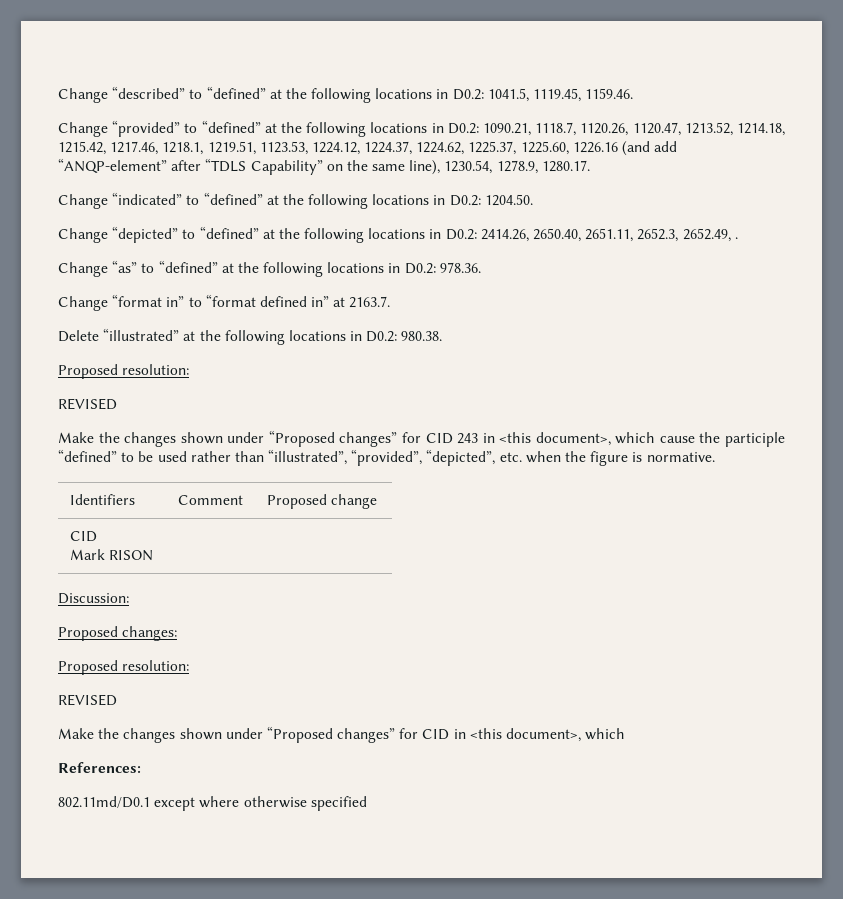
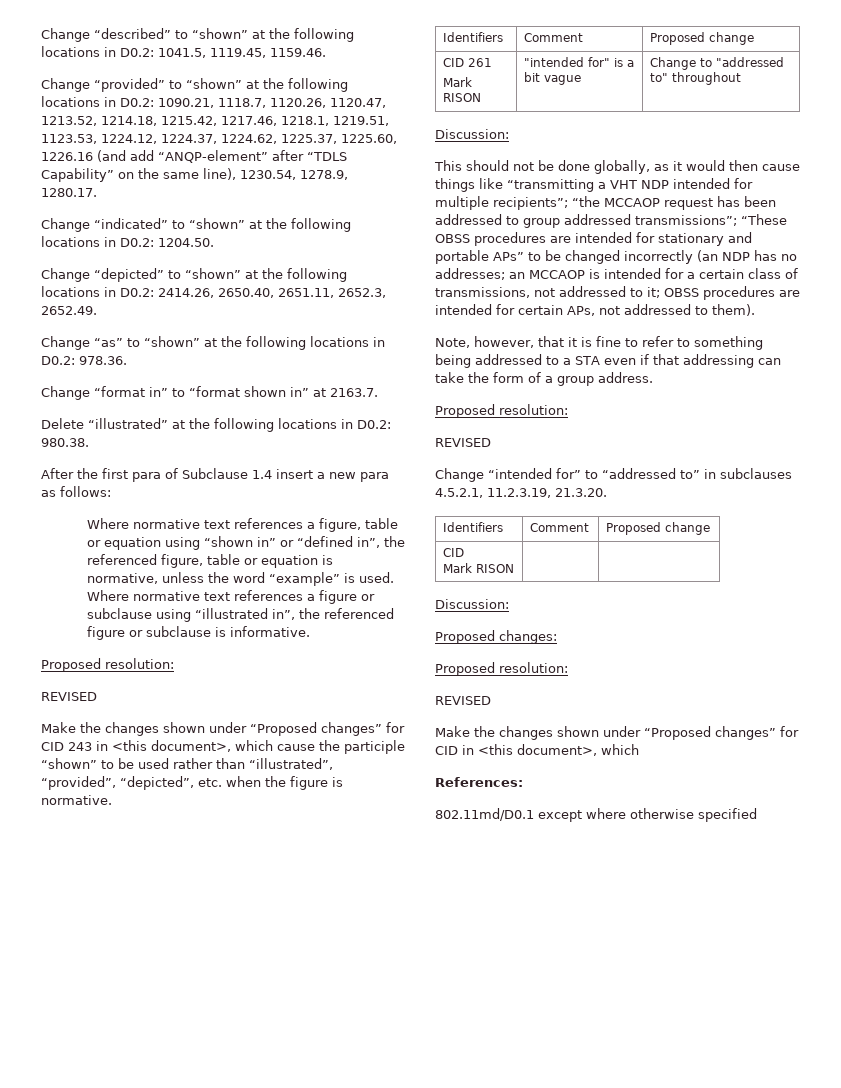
- Change “described” to “defined” at the following locations in D0.2: 1041.5, 1119.45, 1159.46.
+ Change “described” to “shown” at the following locations in D0.2: 1041.5, 1119.45, 1159.46.
- Change “provided” to “defined” at the following locations in D0.2: 1090.21, 1118.7, 1120.26, 1120.47, 1213.52, 1214.18, 1215.42, 1217.46, 1218.1, 1219.51, 1123.53, 1224.12, 1224.37, 1224.62, 1225.37, 1225.60, 1226.16 (and add “ANQP-element” after “TDLS Capability” on the same line), 1230.54, 1278.9, 1280.17.
+ Change “provided” to “shown” at the following locations in D0.2: 1090.21, 1118.7, 1120.26, 1120.47, 1213.52, 1214.18, 1215.42, 1217.46, 1218.1, 1219.51, 1123.53, 1224.12, 1224.37, 1224.62, 1225.37, 1225.60, 1226.16 (and add “ANQP-element” after “TDLS Capability” on the same line), 1230.54, 1278.9, 1280.17.
- Change “indicated” to “defined” at the following locations in D0.2: 1204.50.
+ Change “indicated” to “shown” at the following locations in D0.2: 1204.50.
- Change “depicted” to “defined” at the following locations in D0.2: 2414.26, 2650.40, 2651.11, 2652.3, 2652.49, .
+ Change “depicted” to “shown” at the following locations in D0.2: 2414.26, 2650.40, 2651.11, 2652.3, 2652.49.
- Change “as” to “defined” at the following locations in D0.2: 978.36.
+ Change “as” to “shown” at the following locations in D0.2: 978.36.
- Change “format in” to “format defined in” at 2163.7.
+ Change “format in” to “format shown in” at 2163.7.
+ After the first para of Subclause 1.4 insert a new para as follows:
+ Where normative text references a figure, table or equation using “shown in” or “defined in”, the referenced figure, table or equation is normative, unless the word “example” is used. Where normative text references a figure or subclause using “illustrated in”, the referenced figure or subclause is informative.
- Make the changes shown under “Proposed changes” for CID 243 in <this document>, which cause the participle “defined” to be used rather than “illustrated”, “provided”, “depicted”, etc. when the figure is normative.
+ Make the changes shown under “Proposed changes” for CID 243 in <this document>, which cause the participle “shown” to be used rather than “illustrated”, “provided”, “depicted”, etc. when the figure is normative.
+ CID 261
+ Mark RISON | "intended for" is a bit vague | Change to "addressed to" throughout
+ Discussion:
+ This should not be done globally, as it would then cause things like “transmitting a VHT NDP intended for multiple recipients”; “the MCCAOP request has been addressed to group addressed transmissions”; “These OBSS procedures are intended for stationary and portable APs” to be changed incorrectly (an NDP has no addresses; an MCCAOP is intended for a certain class of transmissions, not addressed to it; OBSS procedures are intended for certain APs, not addressed to them).
+ Note, however, that it is fine to refer to something being addressed to a STA even if that addressing can take the form of a group address.
+ Proposed resolution:
+ REVISED
+ Change “intended for” to “addressed to” in subclauses 4.5.2.1, 11.2.3.19, 21.3.20.
+ Identifiers | Comment | Proposed change

